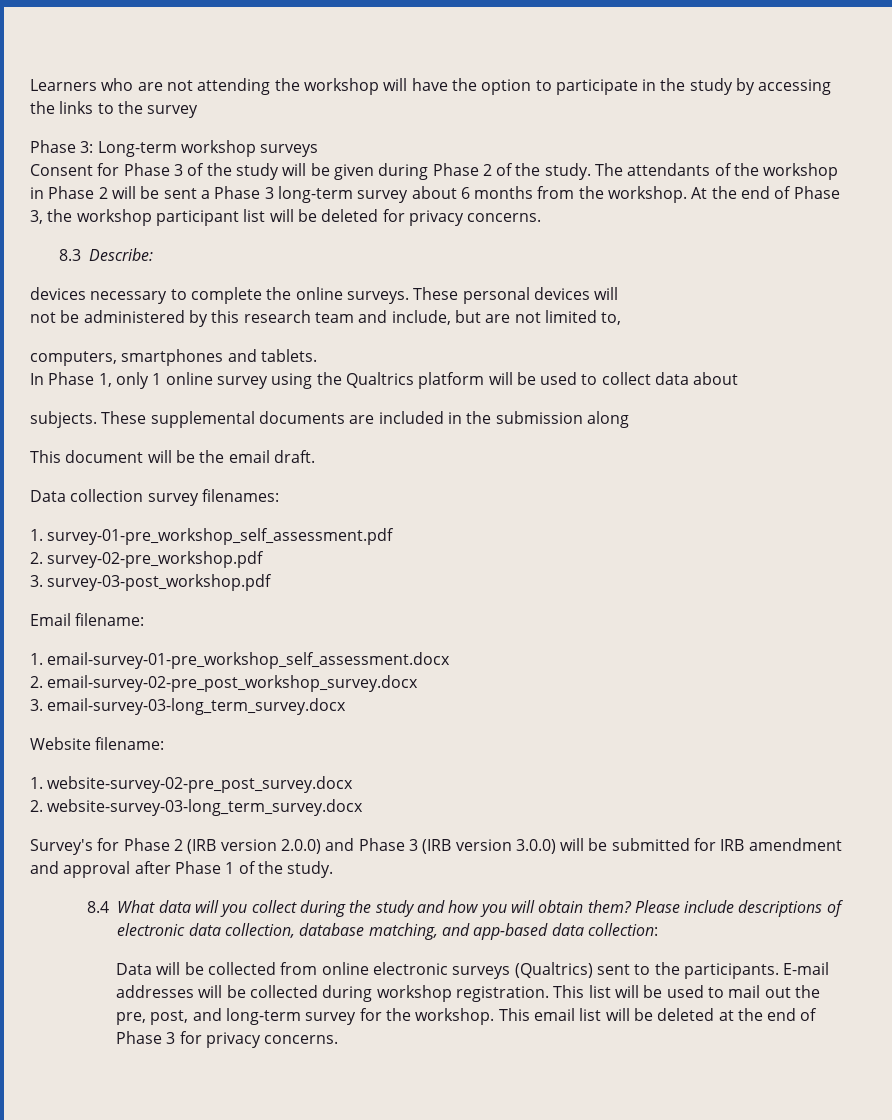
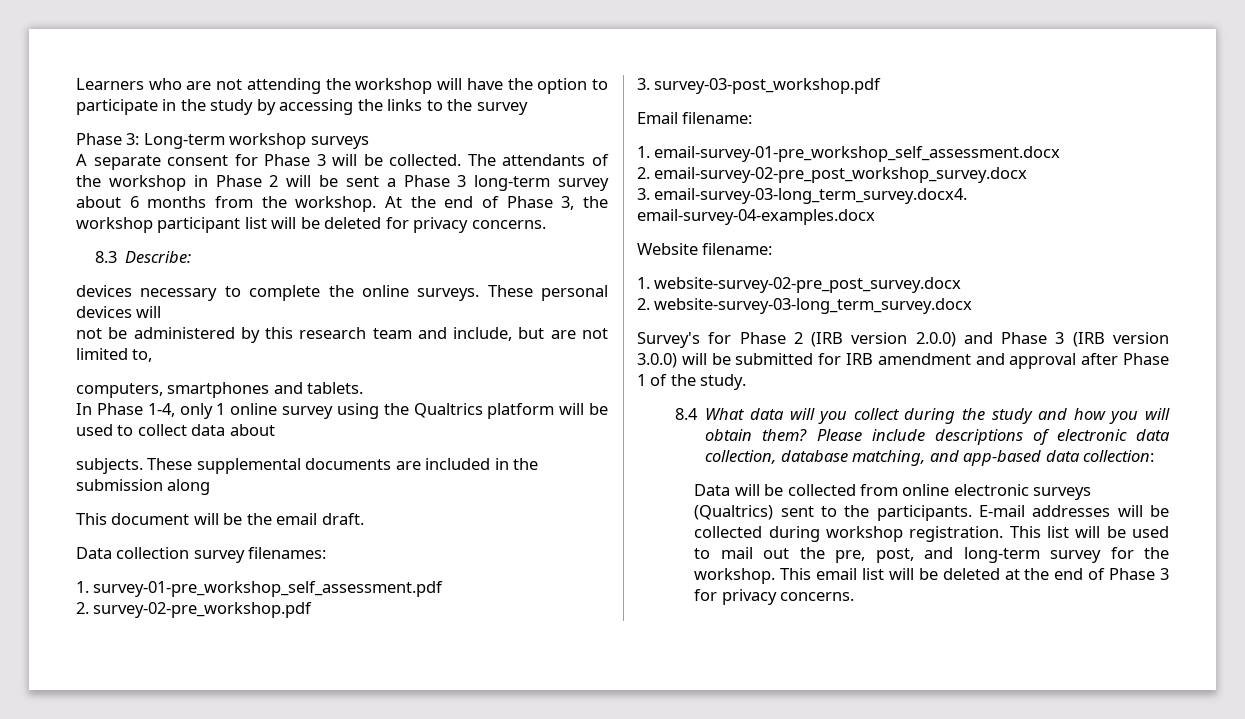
- Consent for Phase 3 of the study will be given during Phase 2 of the study.
+ A separate consent for Phase 3 will be collected.
- In Phase 1, only 1 online survey using the Qualtrics platform will be used to collect data about
+ In Phase 1-4, only 1 online survey using the Qualtrics platform will be used to collect data about
- 3. email-survey-03-long_term_survey.docx
+ 3. email-survey-03-long_term_survey.docx4. email-survey-04-examples.docx

